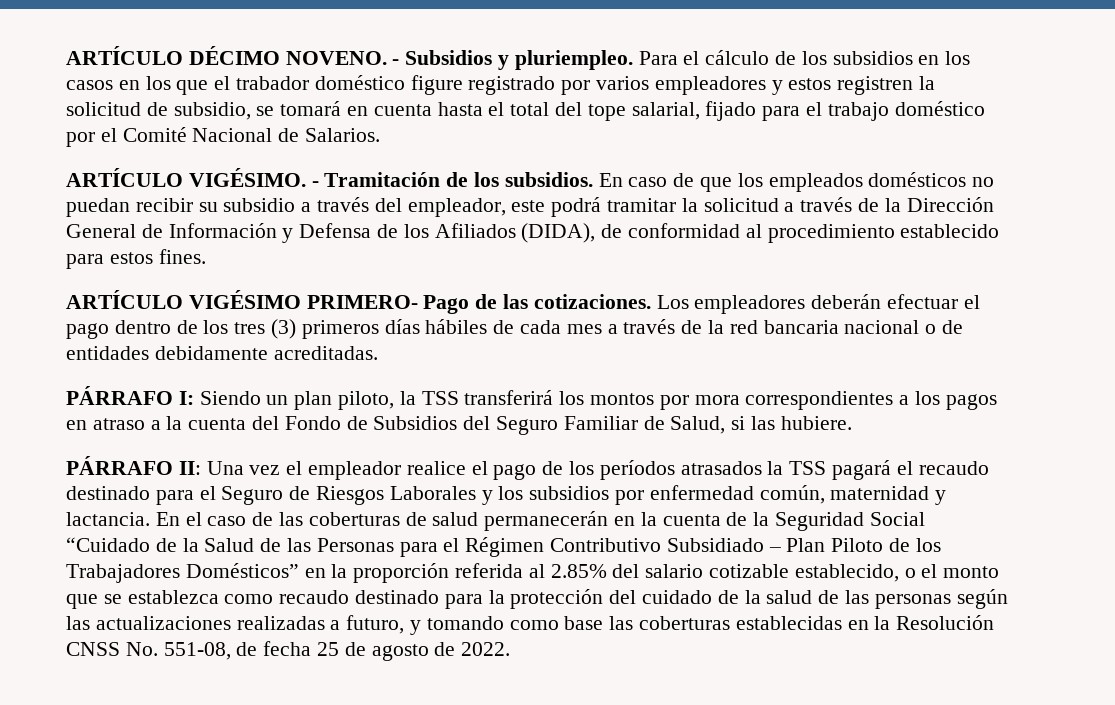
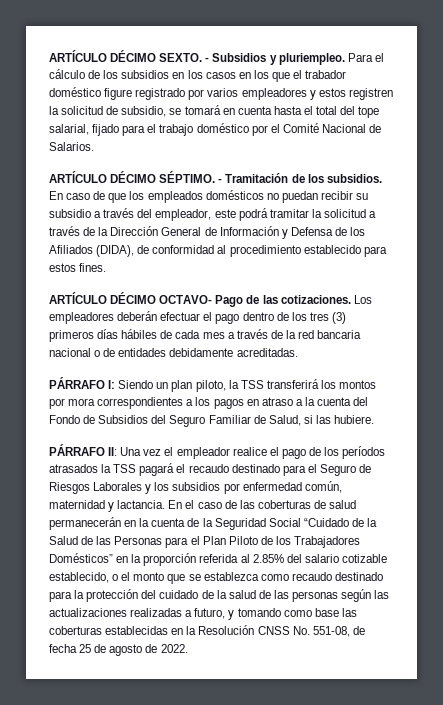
- ARTÍCULO DÉCIMO NOVENO.
+ ARTÍCULO DÉCIMO SEXTO.
- ARTÍCULO VIGÉSIMO.
+ ARTÍCULO DÉCIMO SÉPTIMO.
- ARTÍCULO VIGÉSIMO PRIMERO- Pago de las cotizaciones.
+ ARTÍCULO DÉCIMO OCTAVO- Pago de las cotizaciones.
- En el caso de las coberturas de salud permanecerán en la cuenta de la Seguridad Social “Cuidado de la Salud de las Personas para el Régimen Contributivo Subsidiado – Plan Piloto de los Trabajadores Domésticos” en la proporción referida al 2.85% del salario cotizable establecido, o el monto que se establezca como recaudo destinado para la protección del cuidado de la salud de las personas según las actualizaciones realizadas a futuro, y tomando como base las coberturas establecidas en la Resolución CNSS No. 551-08, de fecha 25 de agosto de 2022.
+ En el caso de las coberturas de salud permanecerán en la cuenta de la Seguridad Social “Cuidado de la Salud de las Personas para el Plan Piloto de los Trabajadores Domésticos” en la proporción referida al 2.85% del salario cotizable establecido, o el monto que se establezca como recaudo destinado para la protección del cuidado de la salud de las personas según las actualizaciones realizadas a futuro, y tomando como base las coberturas establecidas en la Resolución CNSS No. 551-08, de fecha 25 de agosto de 2022.

